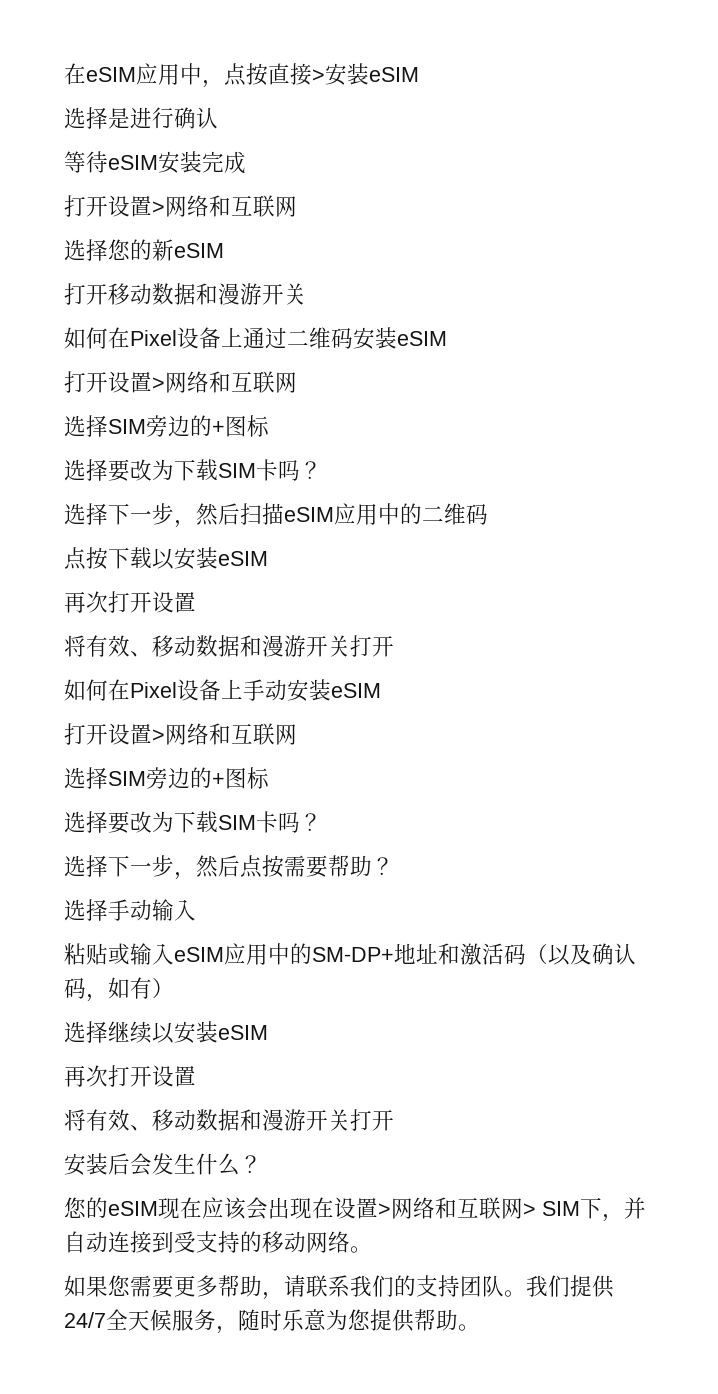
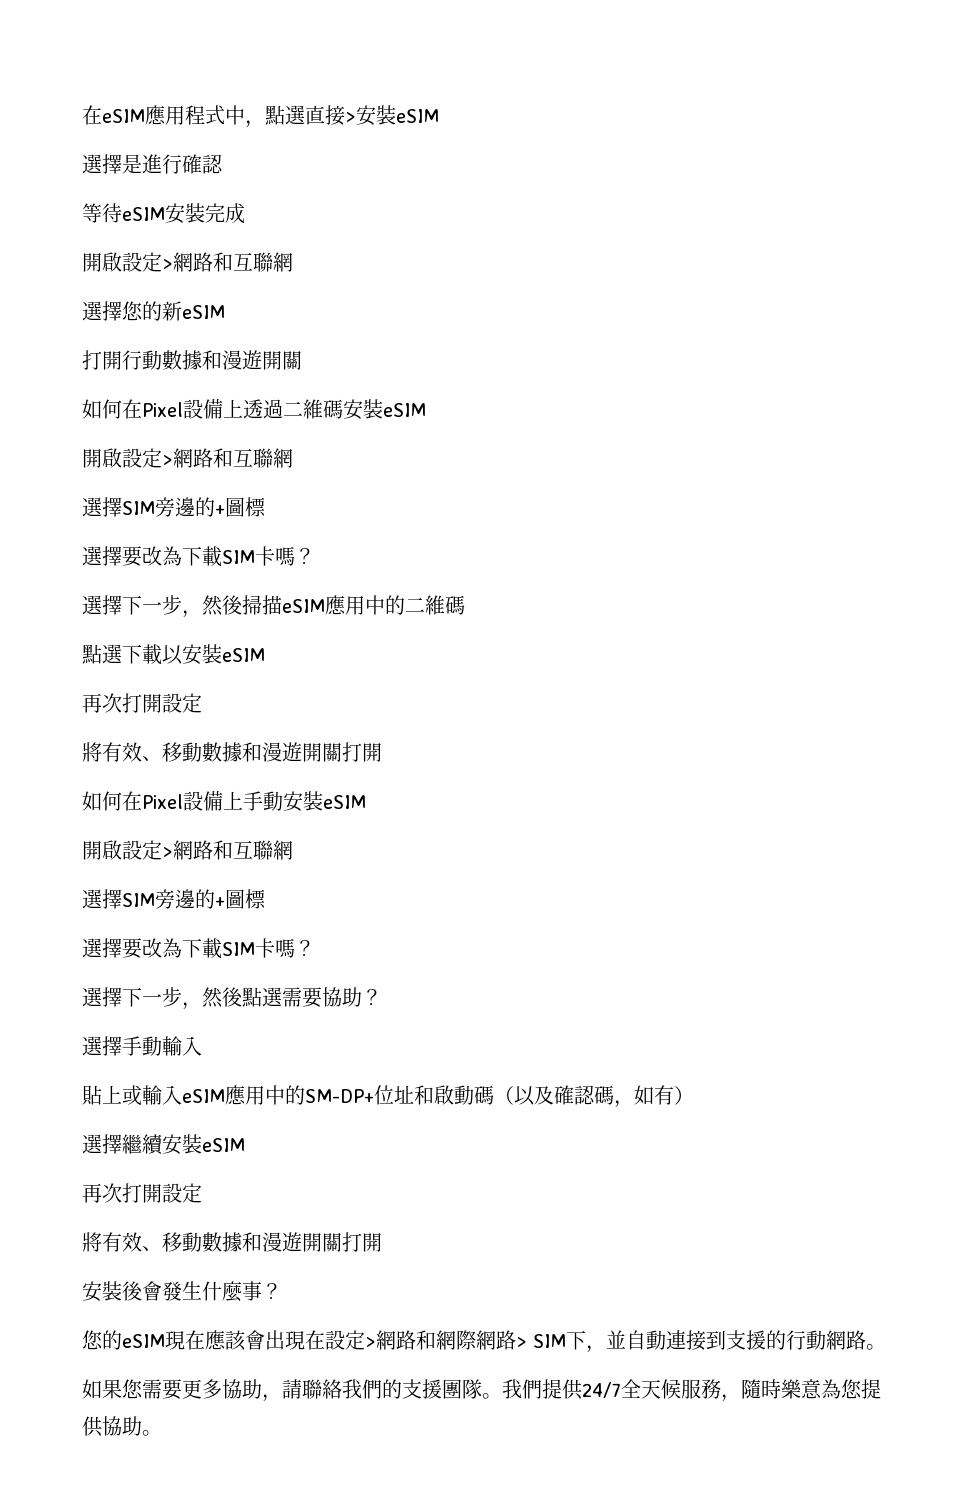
- 在eSIM应用中，点按直接>安装eSIM
- 选择是进行确认
+ 在eSIM應用程式中，點選直接>安裝eSIM
+ 選擇是進行確認
- 等待eSIM安装完成
- 打开设置>网络和互联网
- 选择您的新eSIM
- 打开移动数据和漫游开关
- 如何在Pixel设备上通过二维码安装eSIM
- 打开设置>网络和互联网
- 选择SIM旁边的+图标
- 选择要改为下载SIM卡吗？
- 选择下一步，然后扫描eSIM应用中的二维码
- 点按下载以安装eSIM
- 再次打开设置
- 将有效、移动数据和漫游开关打开
- 如何在Pixel设备上手动安装eSIM
- 打开设置>网络和互联网
- 选择SIM旁边的+图标
- 选择要改为下载SIM卡吗？
- 选择下一步，然后点按需要帮助？
- 选择手动输入
- 粘贴或输入eSIM应用中的SM-DP+地址和激活码（以及确认码，如有）
+ 等待eSIM安裝完成
+ 開啟設定>網路和互聯網
+ 選擇您的新eSIM
+ 打開行動數據和漫遊開關
+ 如何在Pixel設備上透過二維碼安裝eSIM
+ 開啟設定>網路和互聯網
+ 選擇SIM旁邊的+圖標
+ 選擇要改為下載SIM卡嗎？
+ 選擇下一步，然後掃描eSIM應用中的二維碼
+ 點選下載以安裝eSIM
+ 再次打開設定
+ 將有效、移動數據和漫遊開關打開
+ 如何在Pixel設備上手動安裝eSIM
+ 開啟設定>網路和互聯網
+ 選擇SIM旁邊的+圖標
+ 選擇要改為下載SIM卡嗎？
+ 選擇下一步，然後點選需要協助？
+ 選擇手動輸入
+ 貼上或輸入eSIM應用中的SM-DP+位址和啟動碼（以及確認碼，如有）
- 选择继续以安装eSIM
- 再次打开设置
- 将有效、移动数据和漫游开关打开
- 安装后会发生什么？
- 您的eSIM现在应该会出现在设置>网络和互联网> SIM下，并自动连接到受支持的移动网络。
- 如果您需要更多帮助，请联系我们的支持团队。我们提供24/7全天候服务，随时乐意为您提供帮助。
+ 選擇繼續安裝eSIM
+ 再次打開設定
+ 將有效、移動數據和漫遊開關打開
+ 安裝後會發生什麼事？
+ 您的eSIM現在應該會出現在設定>網路和網際網路> SIM下，並自動連接到支援的行動網路。
+ 如果您需要更多協助，請聯絡我們的支援團隊。我們提供24/7全天候服務，隨時樂意為您提供協助。

